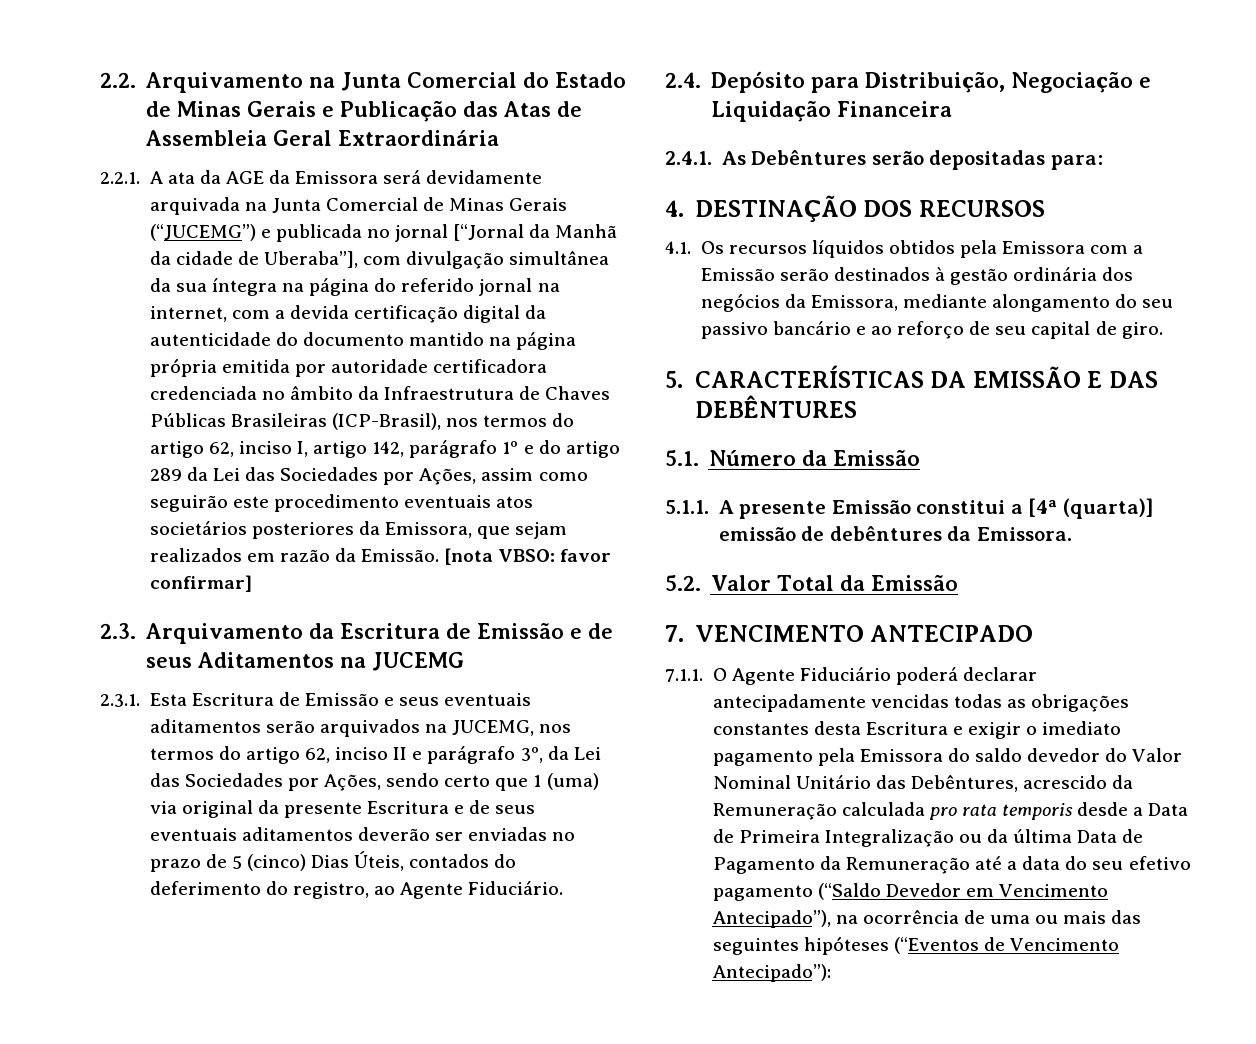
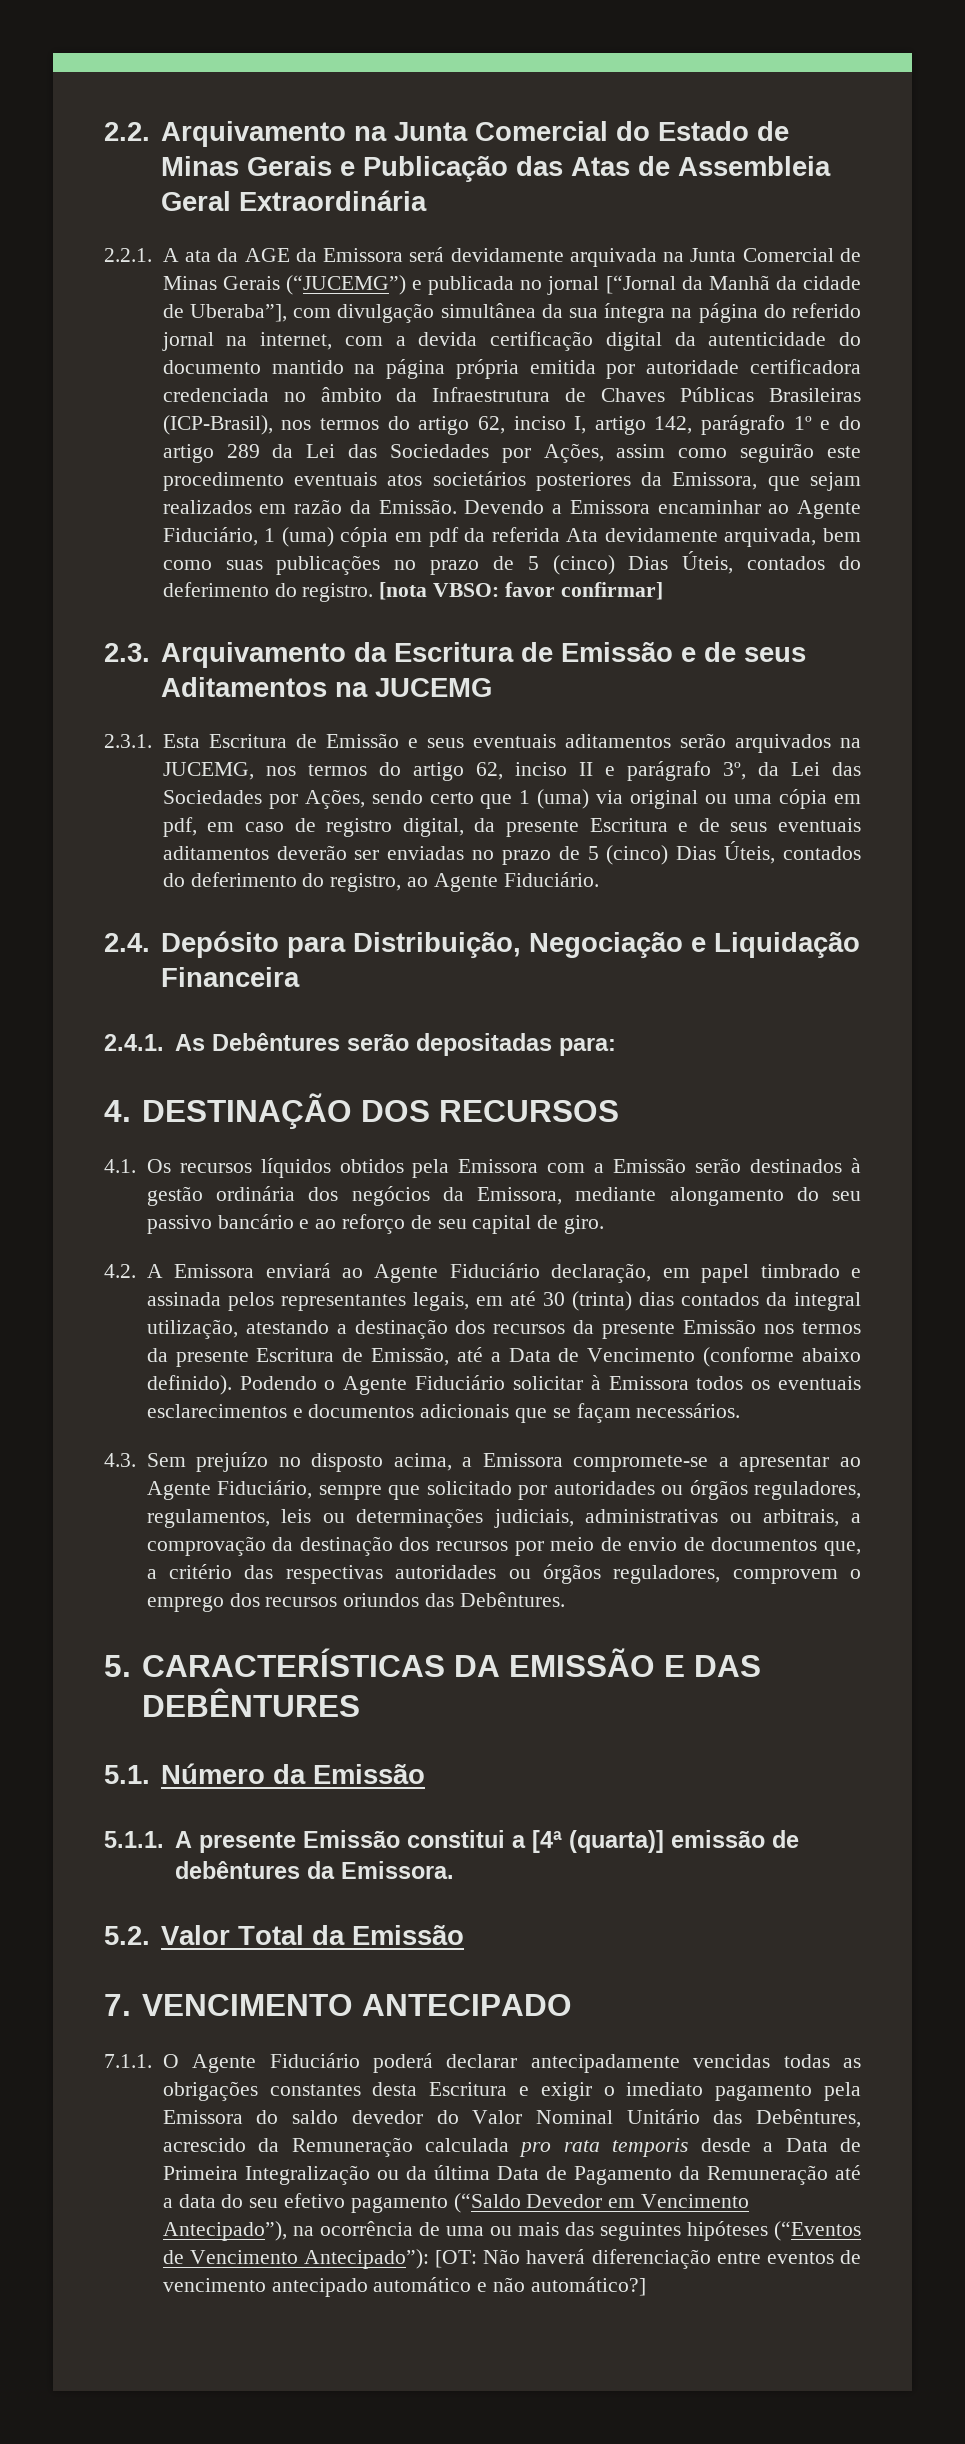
+ Devendo a Emissora encaminhar ao Agente Fiduciário, 1 (uma) cópia em pdf da referida Ata devidamente arquivada, bem como suas publicações no prazo de 5 (cinco) Dias Úteis, contados do deferimento do registro.
- 2.3.1. Esta Escritura de Emissão e seus eventuais aditamentos serão arquivados na JUCEMG, nos termos do artigo 62, inciso II e parágrafo 3º, da Lei das Sociedades por Ações, sendo certo que 1 (uma) via original da presente Escritura e de seus eventuais aditamentos deverão ser enviadas no prazo de 5 (cinco) Dias Úteis, contados do deferimento do registro, ao Agente Fiduciário.
+ 2.3.1. Esta Escritura de Emissão e seus eventuais aditamentos serão arquivados na JUCEMG, nos termos do artigo 62, inciso II e parágrafo 3º, da Lei das Sociedades por Ações, sendo certo que 1 (uma) via original ou uma cópia em pdf, em caso de registro digital, da presente Escritura e de seus eventuais aditamentos deverão ser enviadas no prazo de 5 (cinco) Dias Úteis, contados do deferimento do registro, ao Agente Fiduciário.
+ 4.2. A Emissora enviará ao Agente Fiduciário declaração, em papel timbrado e assinada pelos representantes legais, em até 30 (trinta) dias contados da integral utilização, atestando a destinação dos recursos da presente Emissão nos termos da presente Escritura de Emissão, até a Data de Vencimento (conforme abaixo definido). Podendo o Agente Fiduciário solicitar à Emissora todos os eventuais esclarecimentos e documentos adicionais que se façam necessários.
+ 4.3. Sem prejuízo no disposto acima, a Emissora compromete-se a apresentar ao Agente Fiduciário, sempre que solicitado por autoridades ou órgãos reguladores, regulamentos, leis ou determinações judiciais, administrativas ou arbitrais, a comprovação da destinação dos recursos por meio de envio de documentos que, a critério das respectivas autoridades ou órgãos reguladores, comprovem o emprego dos recursos oriundos das Debêntures.
+ [OT: Não haverá diferenciação entre eventos de vencimento antecipado automático e não automático?]

